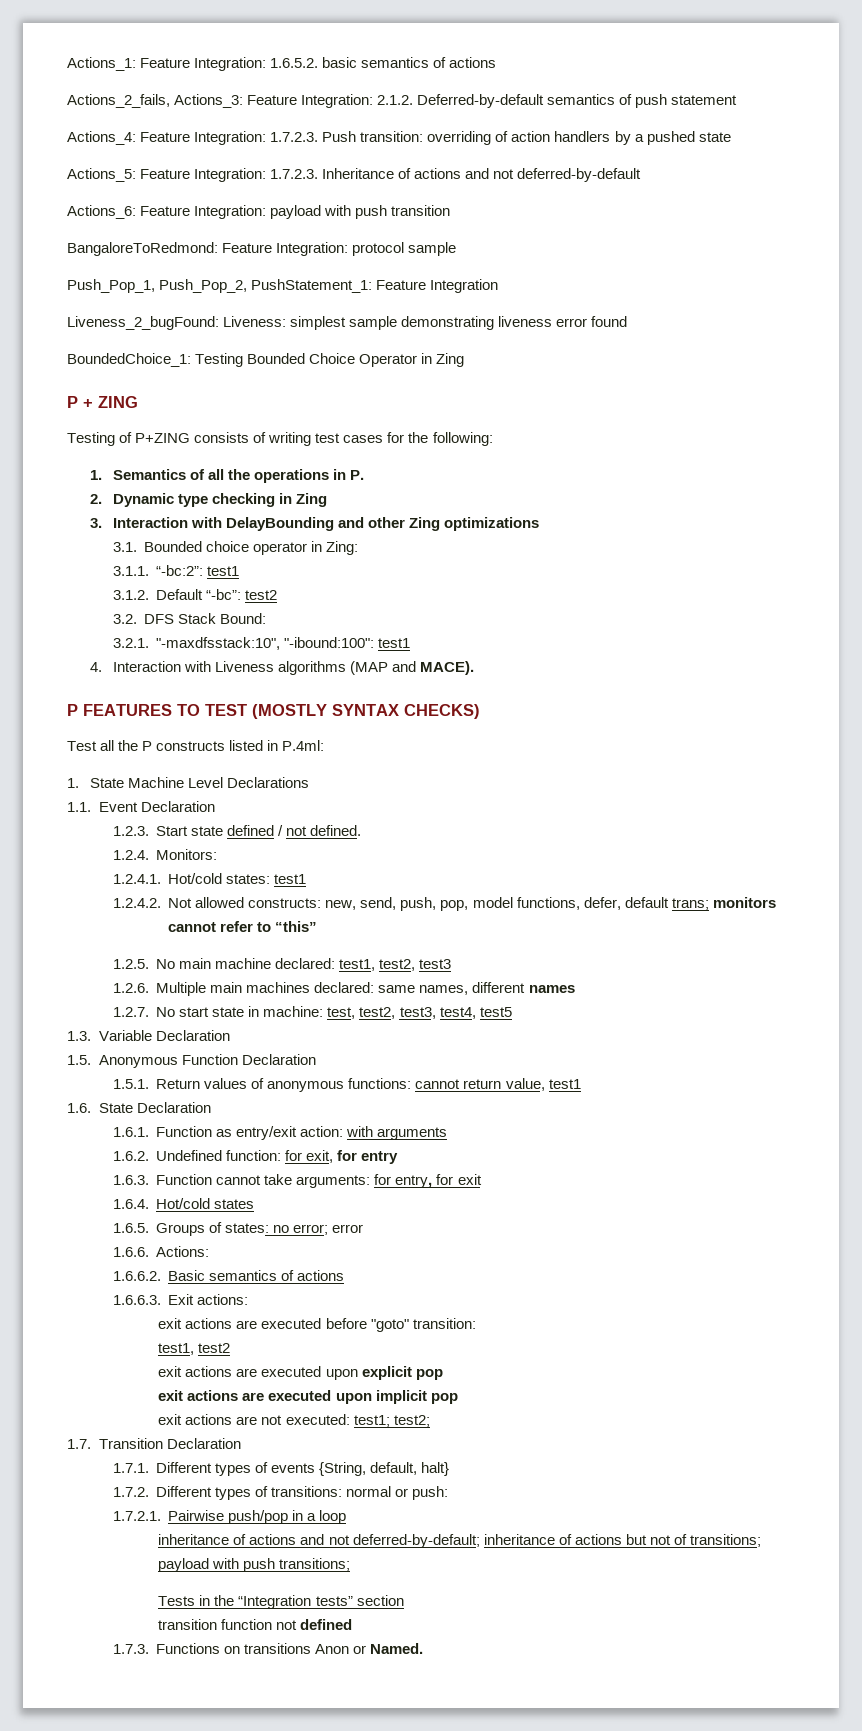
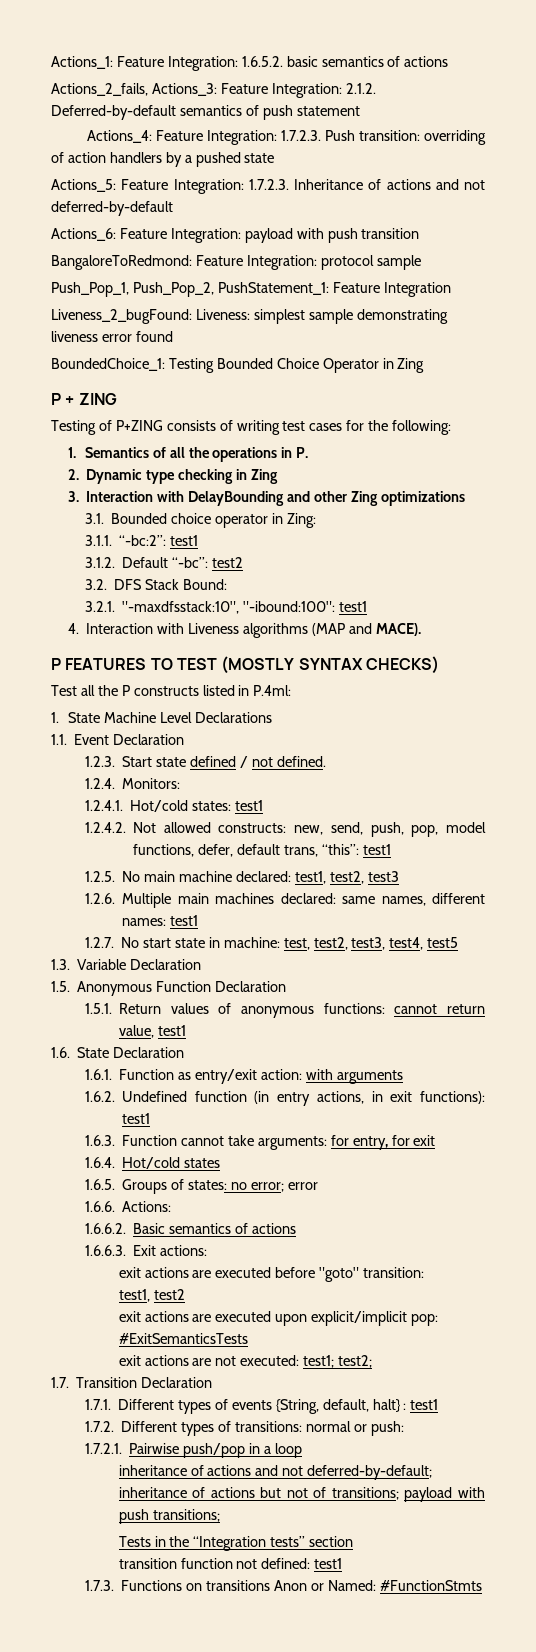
- 1.2.4.2. Not allowed constructs: new, send, push, pop, model functions, defer, default trans; monitors cannot refer to “this”
+ 1.2.4.2. Not allowed constructs: new, send, push, pop, model functions, defer, default trans, “this”: test1
- 1.2.6. Multiple main machines declared: same names, different names
+ 1.2.6. Multiple main machines declared: same names, different names: test1
- 1.6.2. Undefined function: for exit, for entry
+ 1.6.2. Undefined function (in entry actions, in exit functions): test1
- exit actions are executed upon explicit pop
- exit actions are executed upon implicit pop
+ exit actions are executed upon explicit/implicit pop: #ExitSemanticsTests
- 1.7.1. Different types of events {String, default, halt}
+ 1.7.1. Different types of events {String, default, halt} : test1
- transition function not defined
+ transition function not defined: test1
- 1.7.3. Functions on transitions Anon or Named.
+ 1.7.3. Functions on transitions Anon or Named: #FunctionStmts

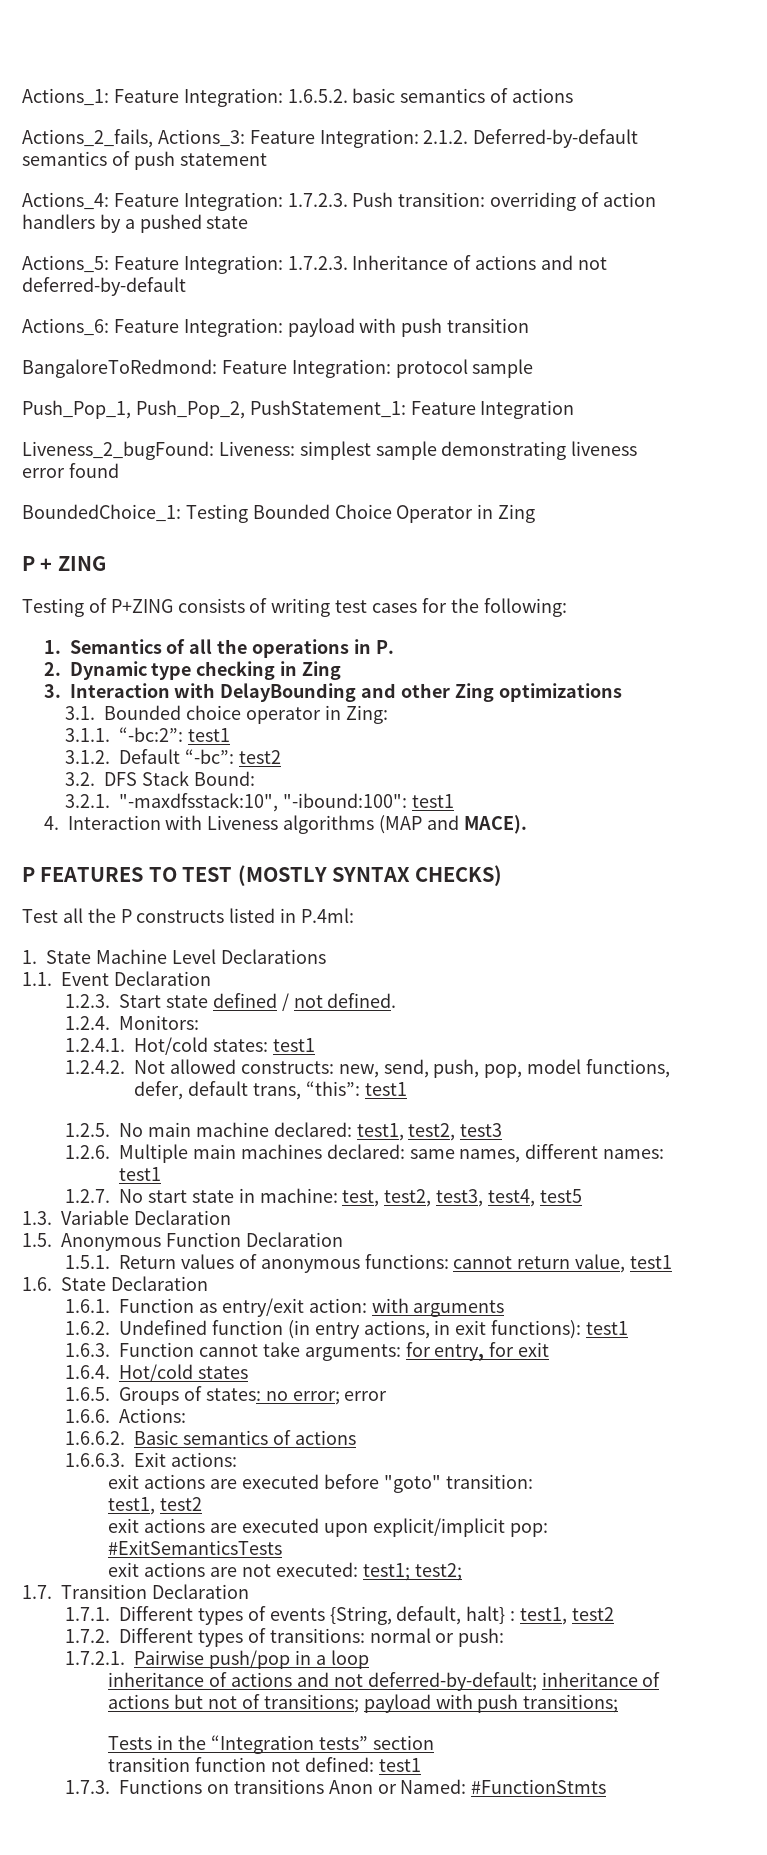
- 1.7.1. Different types of events {String, default, halt} : test1
+ 1.7.1. Different types of events {String, default, halt} : test1, test2

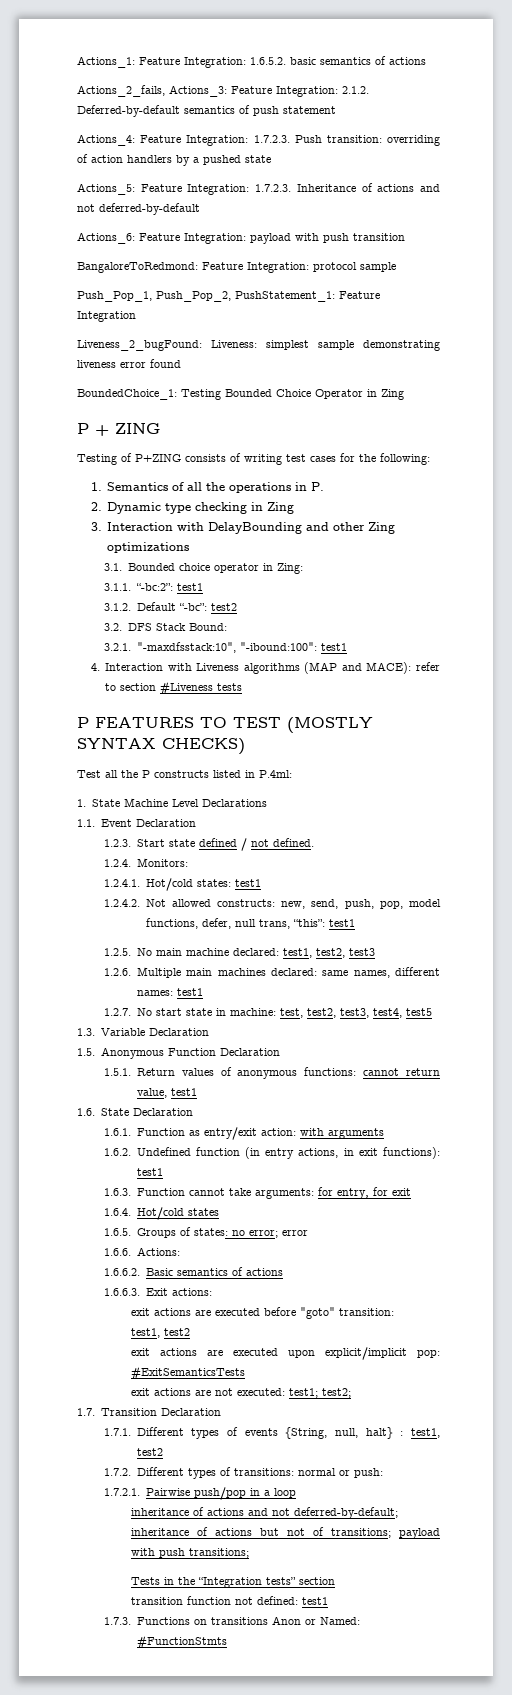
- 4. Interaction with Liveness algorithms (MAP and MACE).
+ 4. Interaction with Liveness algorithms (MAP and MACE): refer to section #Liveness tests
- 1.2.4.2. Not allowed constructs: new, send, push, pop, model functions, defer, default trans, “this”: test1
+ 1.2.4.2. Not allowed constructs: new, send, push, pop, model functions, defer, null trans, “this”: test1
- 1.7.1. Different types of events {String, default, halt} : test1, test2
+ 1.7.1. Different types of events {String, null, halt} : test1, test2

